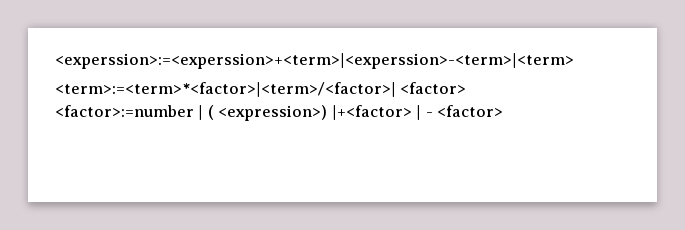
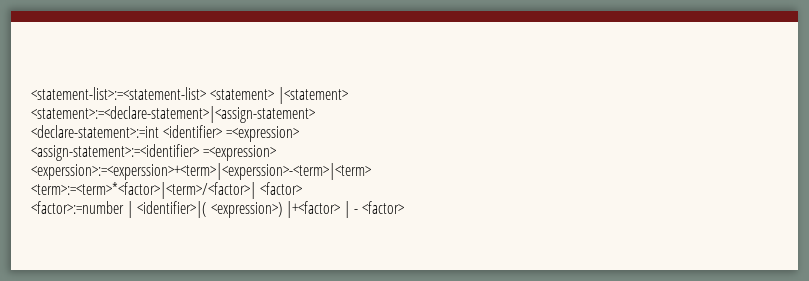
+ <statement-list>:=<statement-list> <statement> |<statement>
+ <statement>:=<declare-statement>|<assign-statement>
+ <declare-statement>:=int <identifier> =<expression>
+ <assign-statement>:=<identifier> =<expression>
- <factor>:=number | ( <expression>) |+<factor> | - <factor>
+ <factor>:=number | <identifier>|( <expression>) |+<factor> | - <factor>

